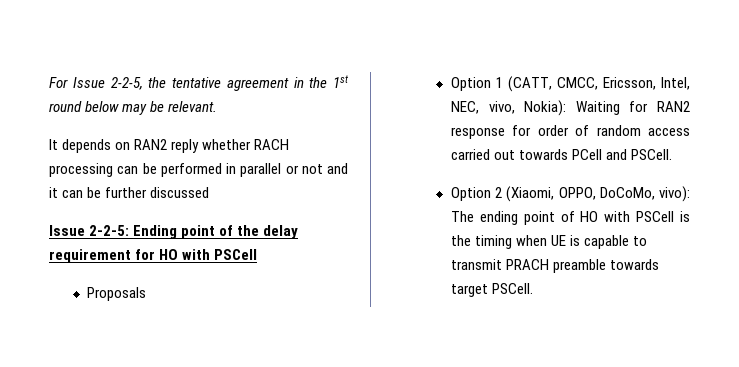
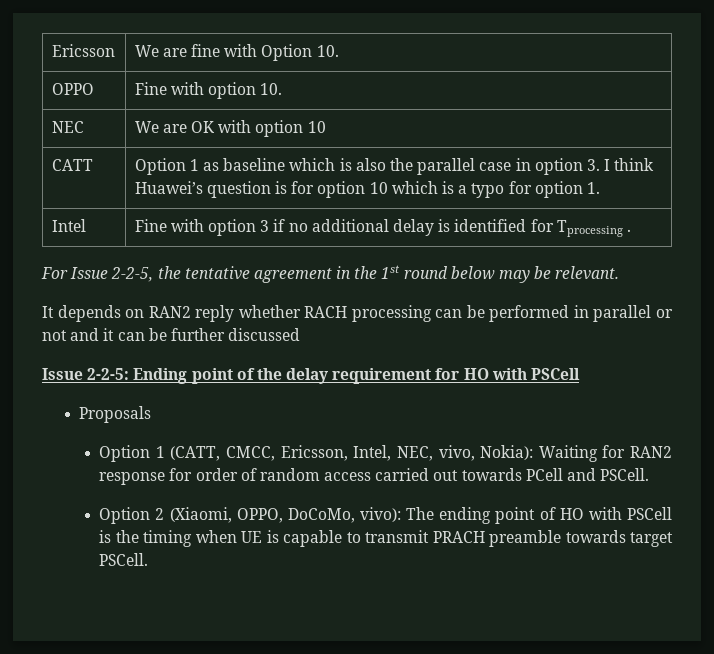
+ Ericsson | We are fine with Option 10.
+ OPPO | Fine with option 10.
+ NEC | We are OK with option 10
+ CATT | Option 1 as baseline which is also the parallel case in option 3. I think Huawei’s question is for option 10 which is a typo for option 1.
+ Intel | Fine with option 3 if no additional delay is identified for Tprocessing .

